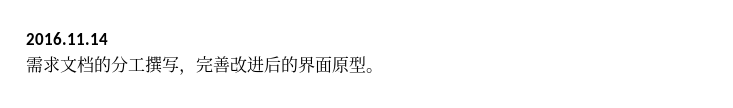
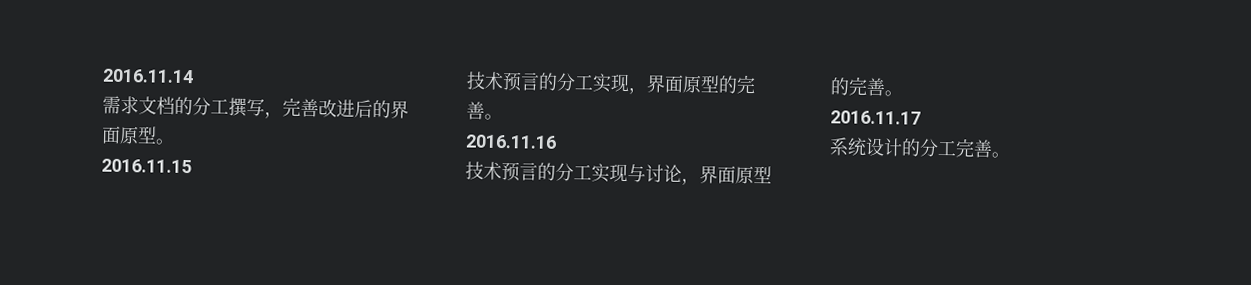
+ 2016.11.15
+ 技术预言的分工实现，界面原型的完善。
+ 2016.11.16
+ 技术预言的分工实现与讨论，界面原型的完善。
+ 2016.11.17
+ 系统设计的分工完善。

